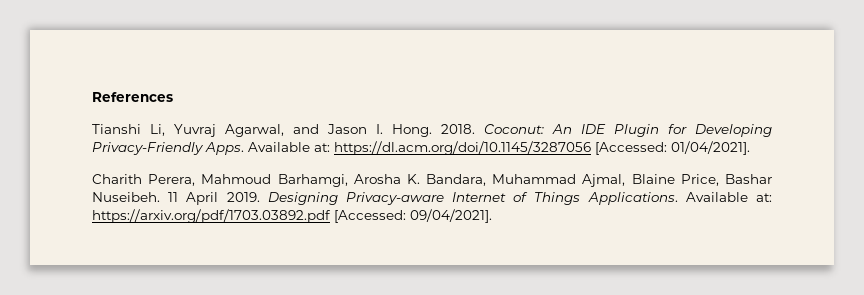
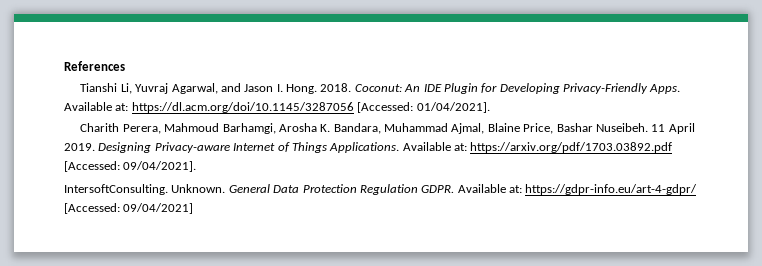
+ IntersoftConsulting. Unknown. General Data Protection Regulation GDPR. Available at: https://gdpr-info.eu/art-4-gdpr/ [Accessed: 09/04/2021]

